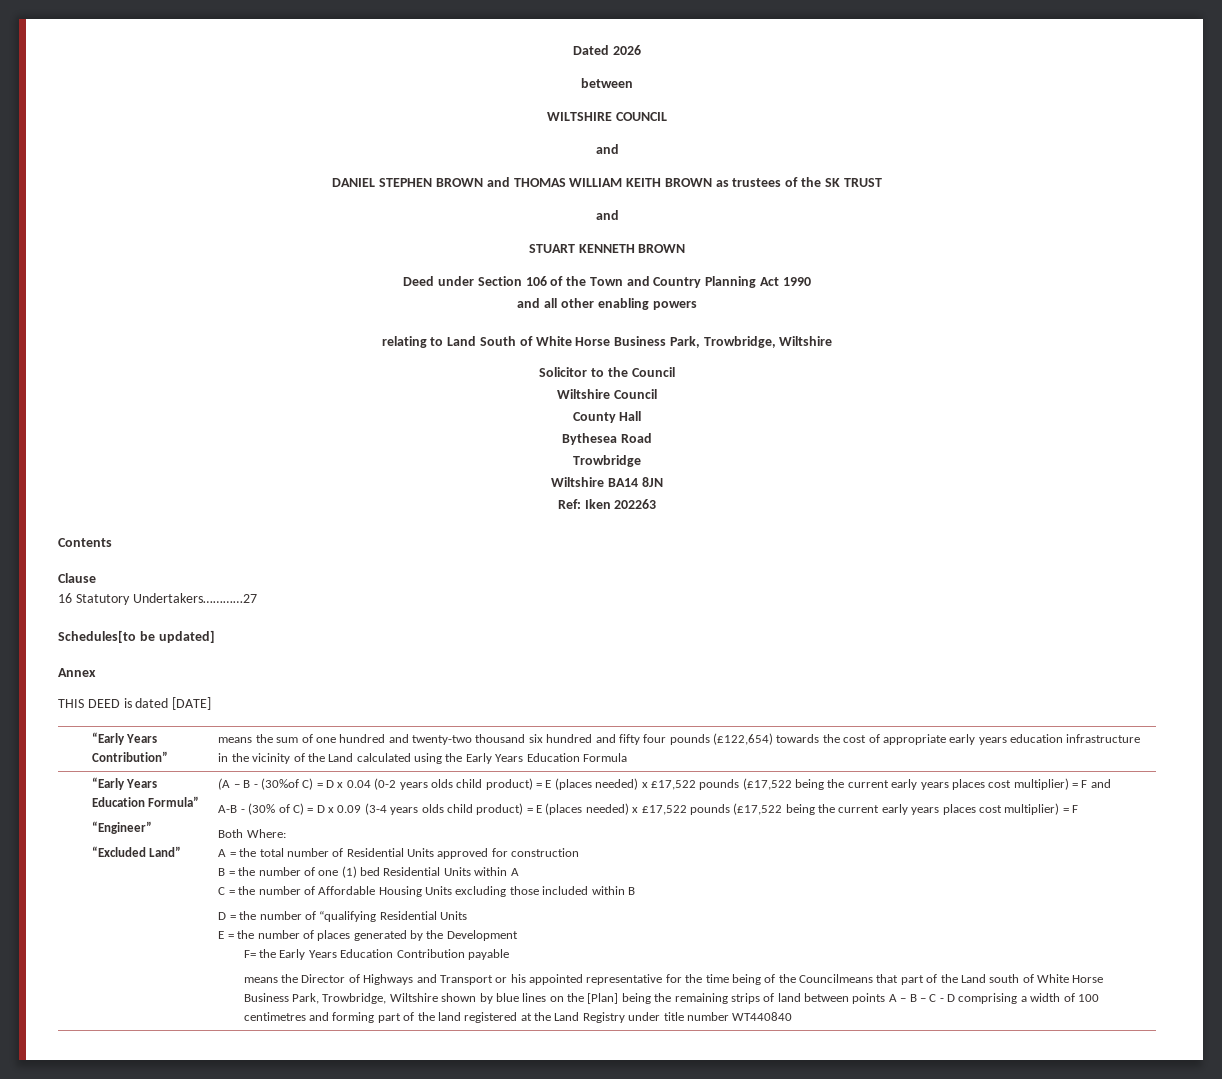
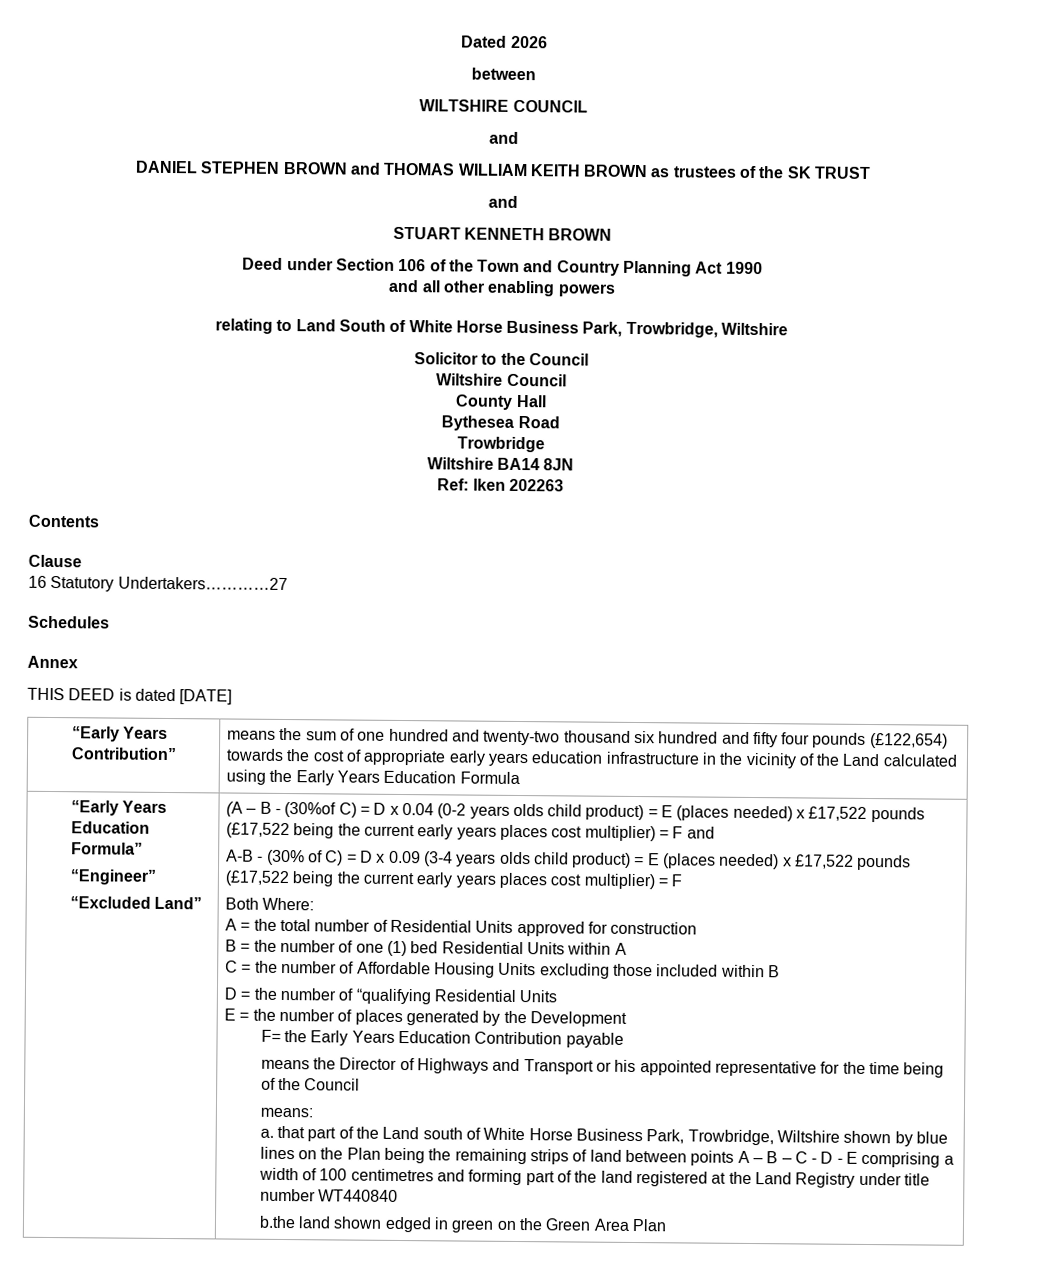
- Schedules[to be updated]
+ Schedules
- means the Director of Highways and Transport or his appointed representative for the time being of the Councilmeans that part of the Land south of White Horse Business Park, Trowbridge, Wiltshire shown by blue lines on the [Plan] being the remaining strips of land between points A – B – C - D comprising a width of 100 centimetres and forming part of the land registered at the Land Registry under title number WT440840
+ means the Director of Highways and Transport or his appointed representative for the time being of the Council
+ means:
+ a. that part of the Land south of White Horse Business Park, Trowbridge, Wiltshire shown by blue lines on the Plan being the remaining strips of land between points A – B – C - D - E comprising a width of 100 centimetres and forming part of the land registered at the Land Registry under title number WT440840
+ b.the land shown edged in green on the Green Area Plan

